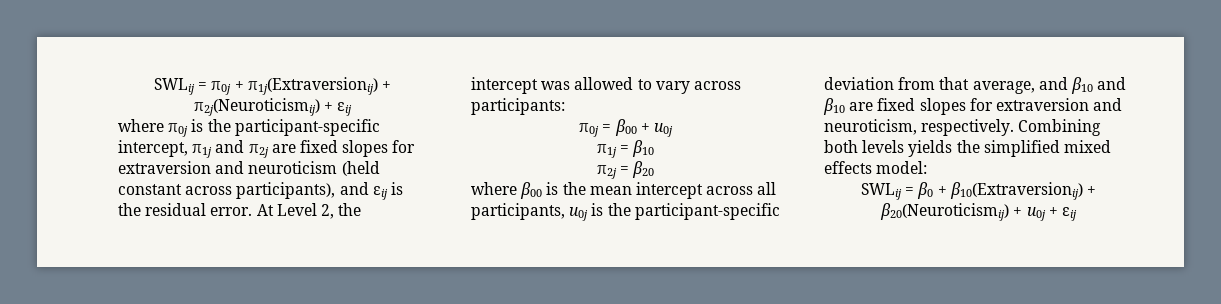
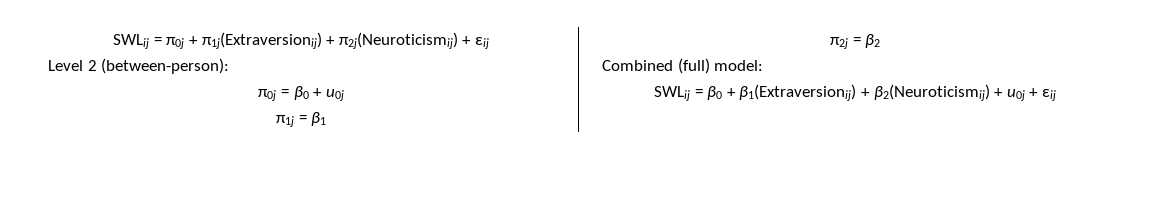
- where π0j is the participant-specific intercept, π1j and π2j are fixed slopes for extraversion and neuroticism (held constant across participants), and εij is the residual error. At Level 2, the intercept was allowed to vary across participants:
+ Level 2 (between-person):
- π0j = β00 + u0j
+ π0j = β0 + u0j
- π1j = β10
+ π1j = β1
- π2j = β20
- where β00 is the mean intercept across all participants, u0j is the participant-specific deviation from that average, and β10 and β10 are fixed slopes for extraversion and neuroticism, respectively. Combining both levels yields the simplified mixed effects model:
+ π2j = β2
+ Combined (full) model:
- SWLij = β0 + β10(Extraversionij) + β20(Neuroticismij) + u0j + εij
+ SWLij = β0 + β1(Extraversionij) + β2(Neuroticismij) + u0j + εij

